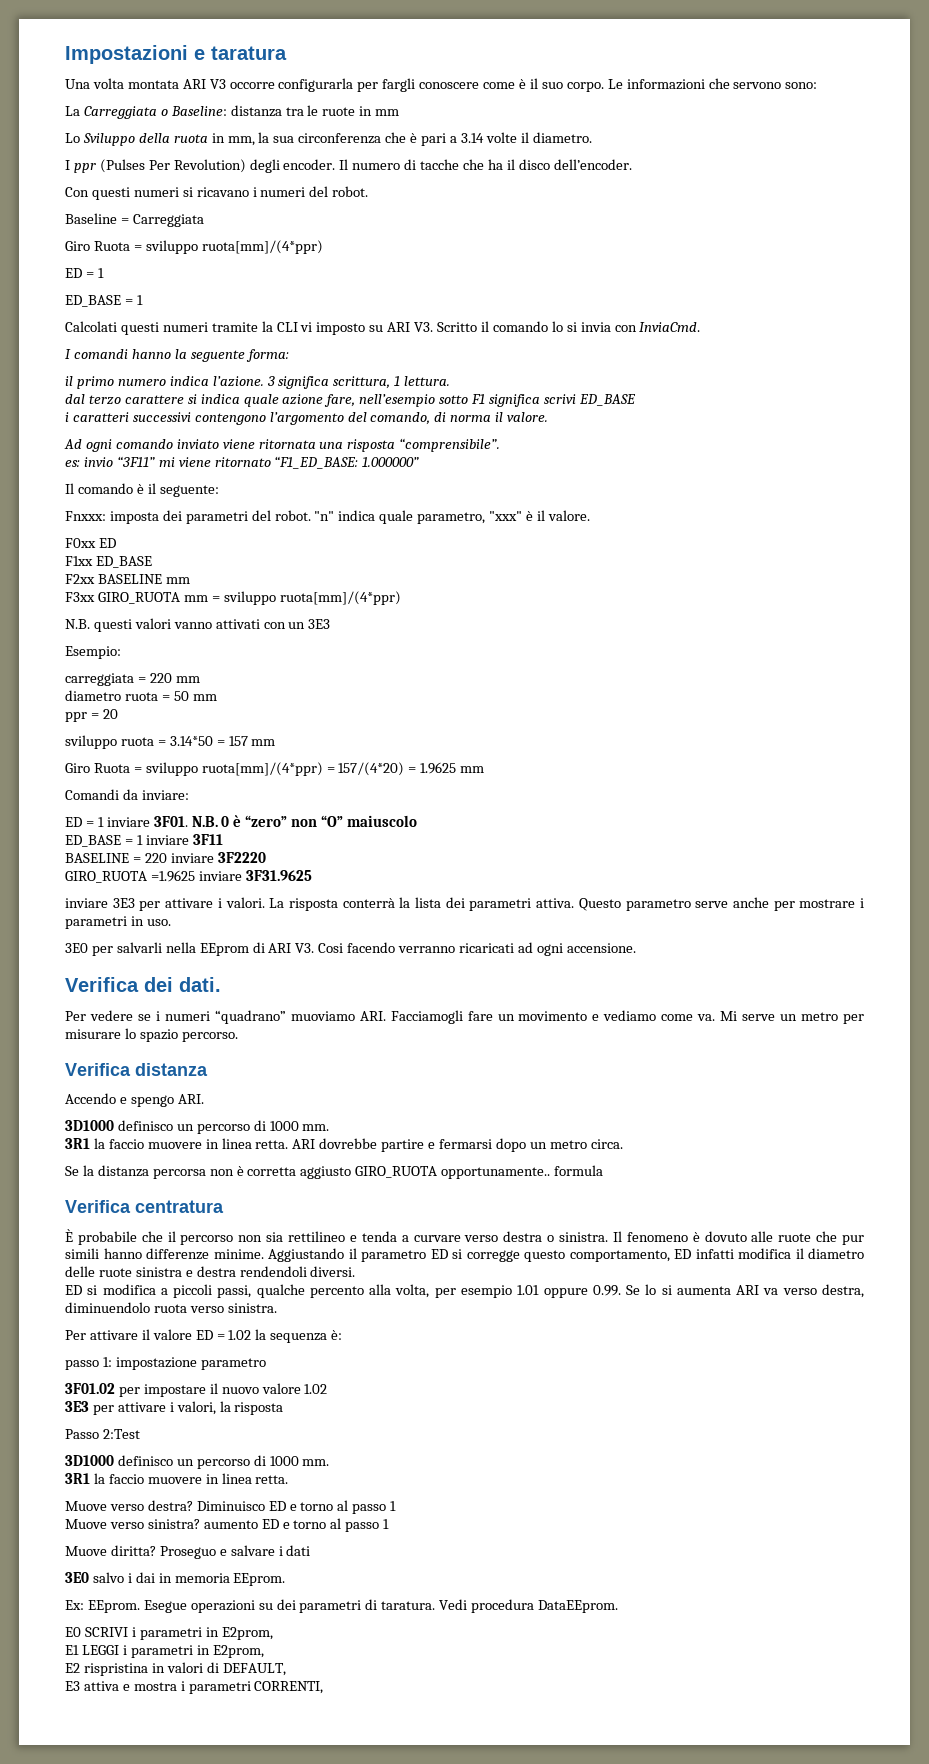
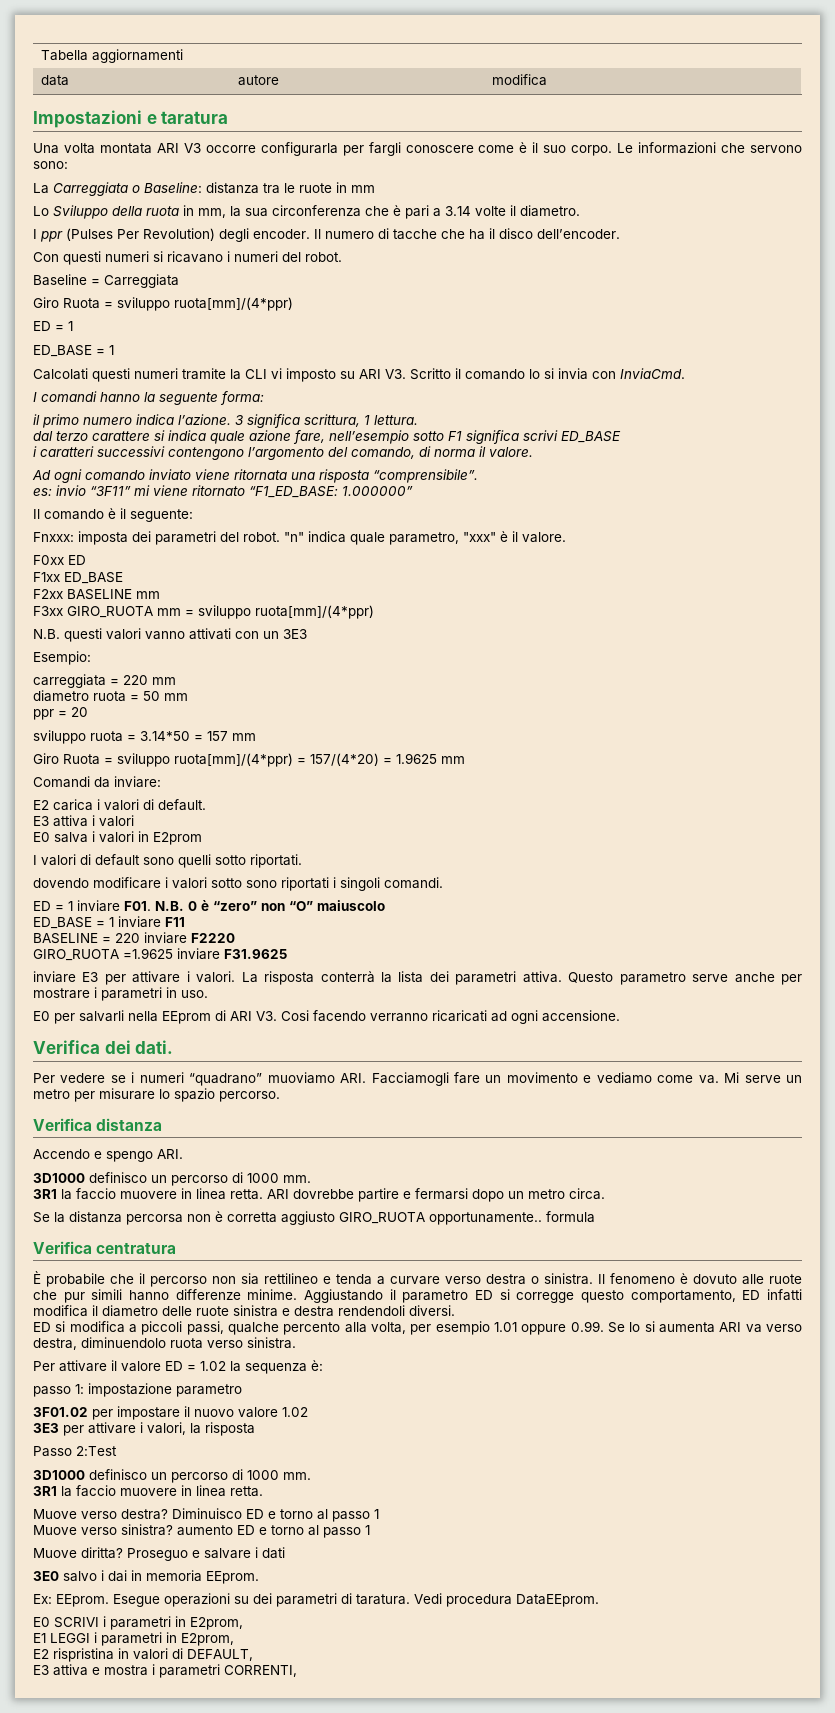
+ Tabella aggiornamenti
+ data | autore | modifica
+ E2 carica i valori di default.
+ E3 attiva i valori
+ E0 salva i valori in E2prom
+ I valori di default sono quelli sotto riportati.
+ dovendo modificare i valori sotto sono riportati i singoli comandi.
- ED = 1 inviare 3F01. N.B. 0 è “zero” non “O” maiuscolo
+ ED = 1 inviare F01. N.B. 0 è “zero” non “O” maiuscolo
- ED_BASE = 1 inviare 3F11
+ ED_BASE = 1 inviare F11
- BASELINE = 220 inviare 3F2220
+ BASELINE = 220 inviare F2220
- GIRO_RUOTA =1.9625 inviare 3F31.9625
- inviare 3E3 per attivare i valori.
+ GIRO_RUOTA =1.9625 inviare F31.9625
+ inviare E3 per attivare i valori.
- 3E0 per salvarli nella EEprom di ARI V3. Cosi facendo verranno ricaricati ad ogni accensione.
+ E0 per salvarli nella EEprom di ARI V3. Cosi facendo verranno ricaricati ad ogni accensione.

